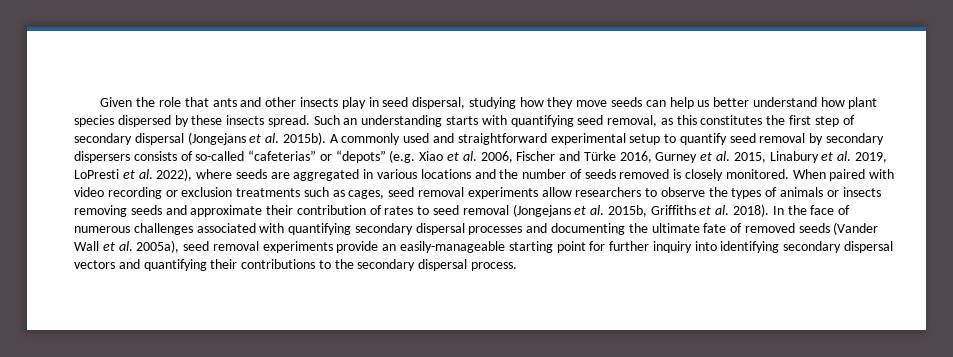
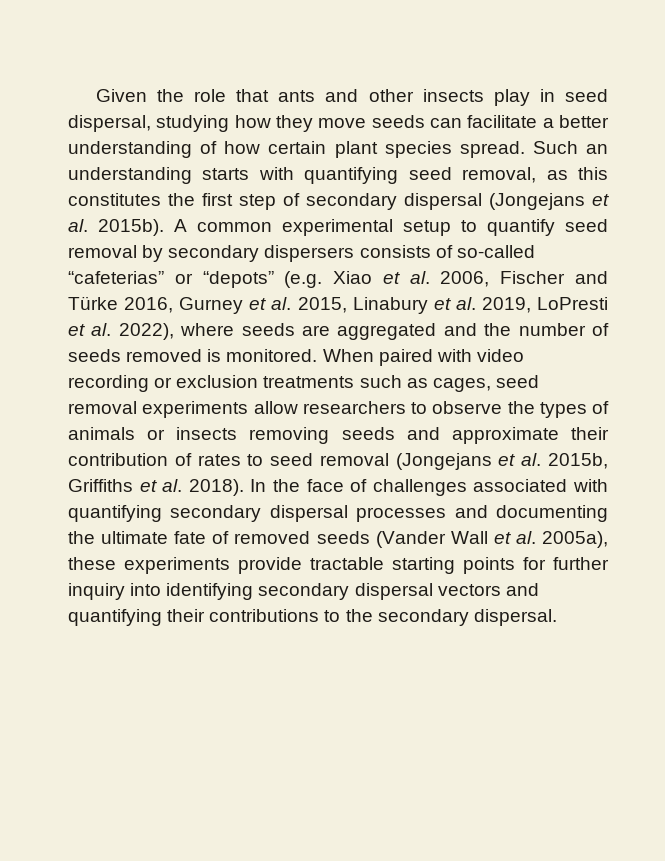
- Given the role that ants and other insects play in seed dispersal, studying how they move seeds can help us better understand how plant species dispersed by these insects spread.
+ Given the role that ants and other insects play in seed dispersal, studying how they move seeds can facilitate a better understanding of how certain plant species spread.
- A commonly used and straightforward experimental setup to quantify seed removal by secondary dispersers consists of so-called “cafeterias” or “depots” (e.g. Xiao et al. 2006, Fischer and Türke 2016, Gurney et al. 2015, Linabury et al. 2019, LoPresti et al. 2022), where seeds are aggregated in various locations and the number of seeds removed is closely monitored.
+ A common experimental setup to quantify seed removal by secondary dispersers consists of so-called “cafeterias” or “depots” (e.g. Xiao et al. 2006, Fischer and Türke 2016, Gurney et al. 2015, Linabury et al. 2019, LoPresti et al. 2022), where seeds are aggregated and the number of seeds removed is monitored.
- In the face of numerous challenges associated with quantifying secondary dispersal processes and documenting the ultimate fate of removed seeds (Vander Wall et al. 2005a), seed removal experiments provide an easily-manageable starting point for further inquiry into identifying secondary dispersal vectors and quantifying their contributions to the secondary dispersal process.
+ In the face of challenges associated with quantifying secondary dispersal processes and documenting the ultimate fate of removed seeds (Vander Wall et al. 2005a), these experiments provide tractable starting points for further inquiry into identifying secondary dispersal vectors and quantifying their contributions to the secondary dispersal.

